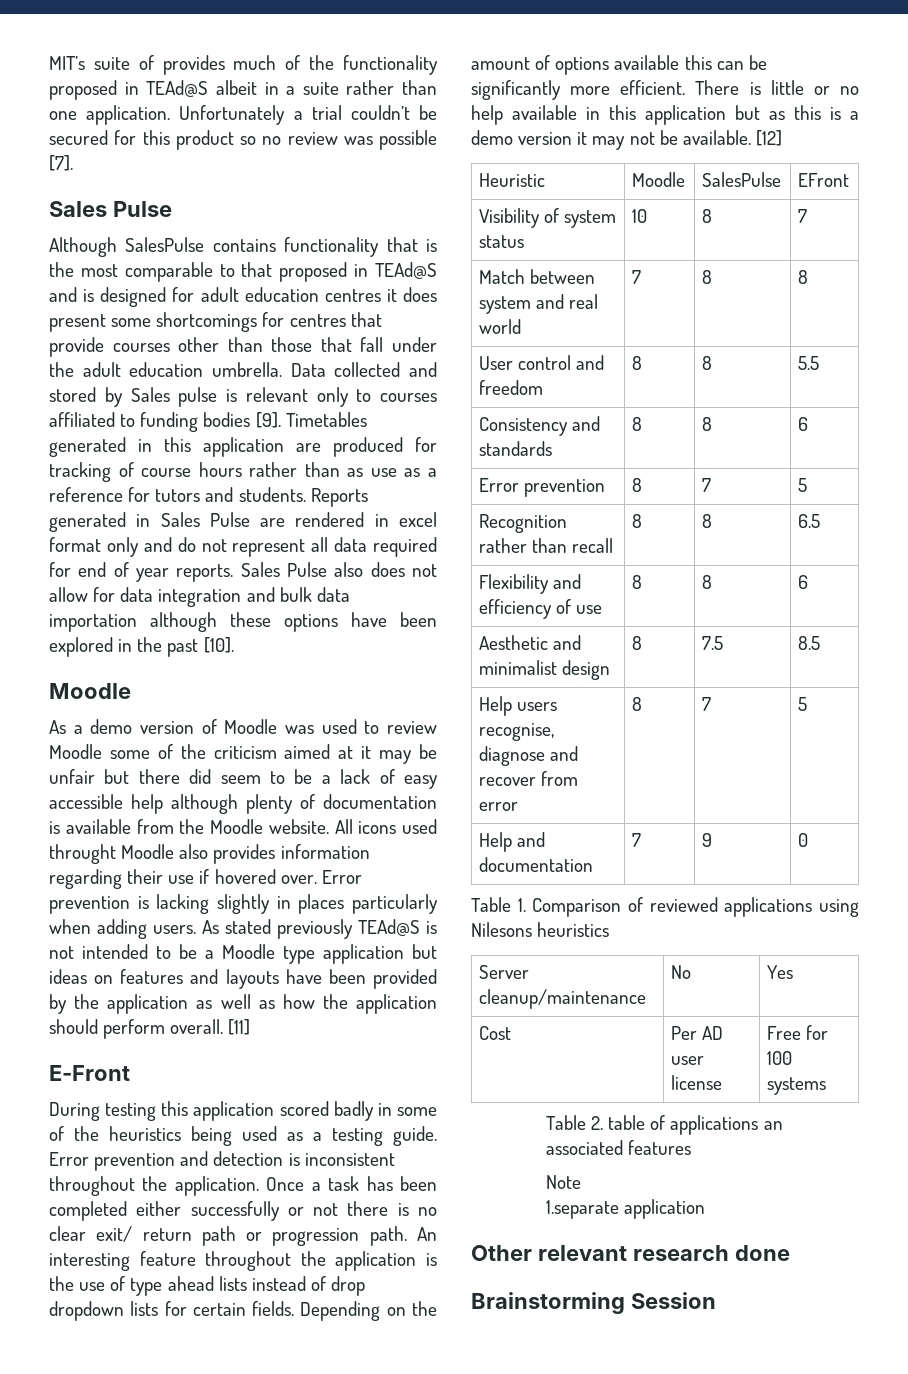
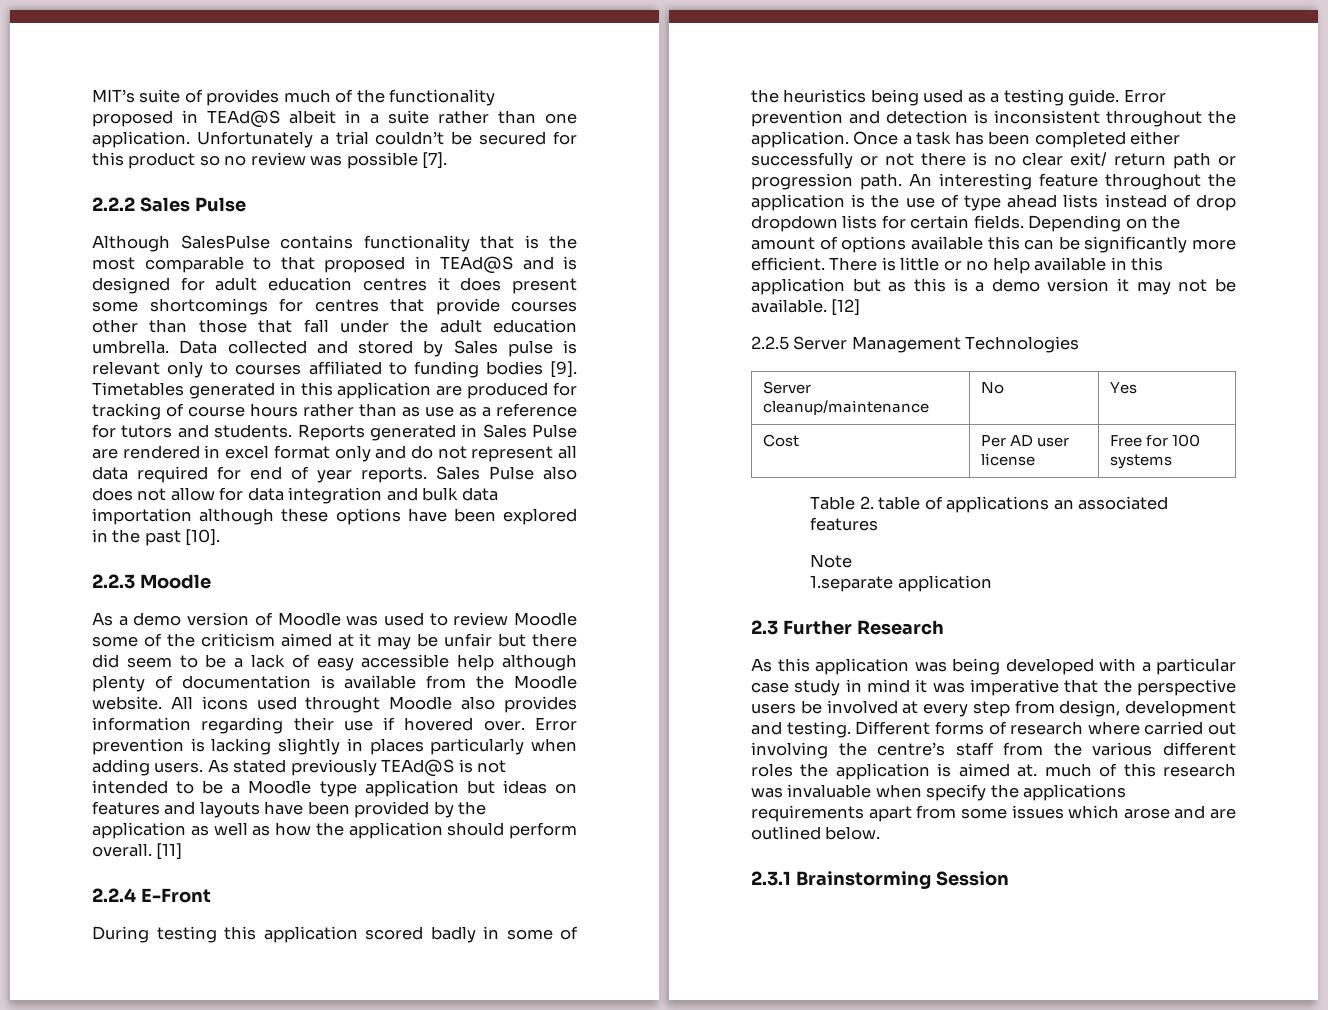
  Unfortunately a trial couldn’t be secured for this product so no review was possible [7].
- Sales Pulse
+ 2.2.2 Sales Pulse
  Sales Pulse also does not allow for data integration and bulk data importation although these options have been explored in the past [10].
- Moodle
+ 2.2.3 Moodle
- E-Front
+ 2.2.4 E-Front
- Heuristic | Moodle | SalesPulse | EFront
- Visibility of system status | 10 | 8 | 7
- Match between system and real world | 7 | 8 | 8
- User control and freedom | 8 | 8 | 5.5
- Consistency and standards | 8 | 8 | 6
- Error prevention | 8 | 7 | 5
- Recognition rather than recall | 8 | 8 | 6.5
- Flexibility and efficiency of use | 8 | 8 | 6
- Aesthetic and minimalist design | 8 | 7.5 | 8.5
- Help users recognise, diagnose and recover from error | 8 | 7 | 5
- Help and documentation | 7 | 9 | 0
- Table 1. Comparison of reviewed applications using Nilesons heuristics
+ 2.2.5 Server Management Technologies
- Other relevant research done
- Brainstorming Session
+ 2.3 Further Research
+ As this application was being developed with a particular case study in mind it was imperative that the perspective users be involved at every step from design, development and testing. Different forms of research where carried out involving the centre’s staff from the various different roles the application is aimed at. much of this research was invaluable when specify the applications requirements apart from some issues which arose and are outlined below.
+ 2.3.1 Brainstorming Session

